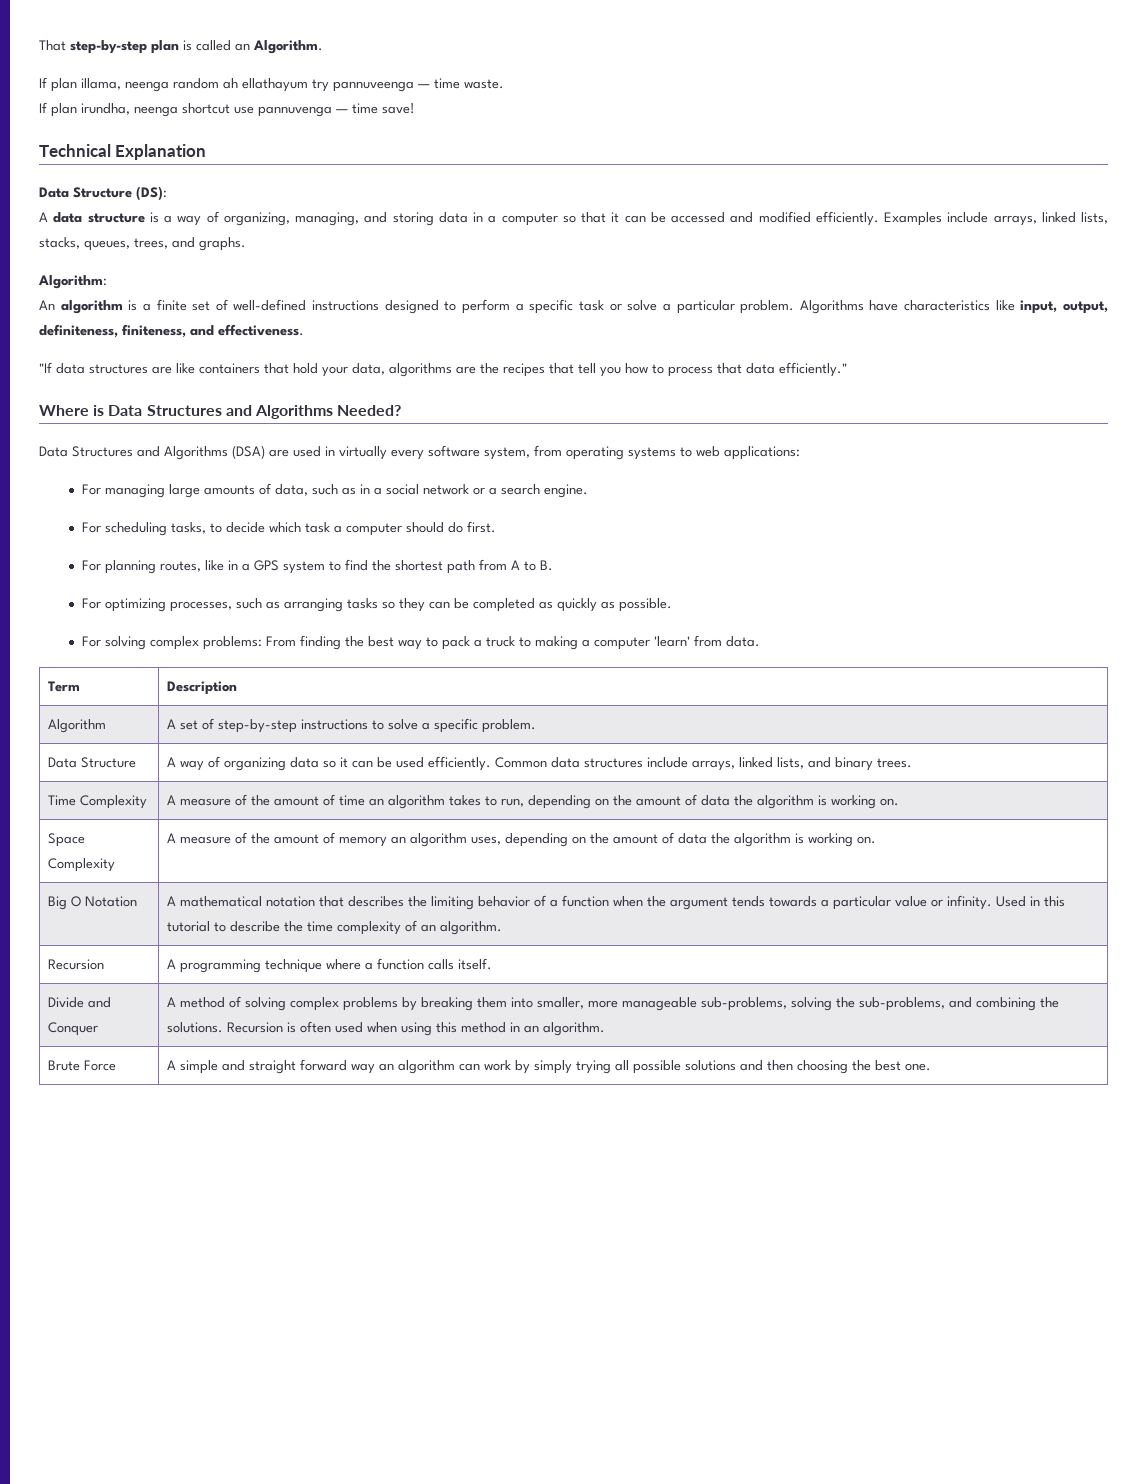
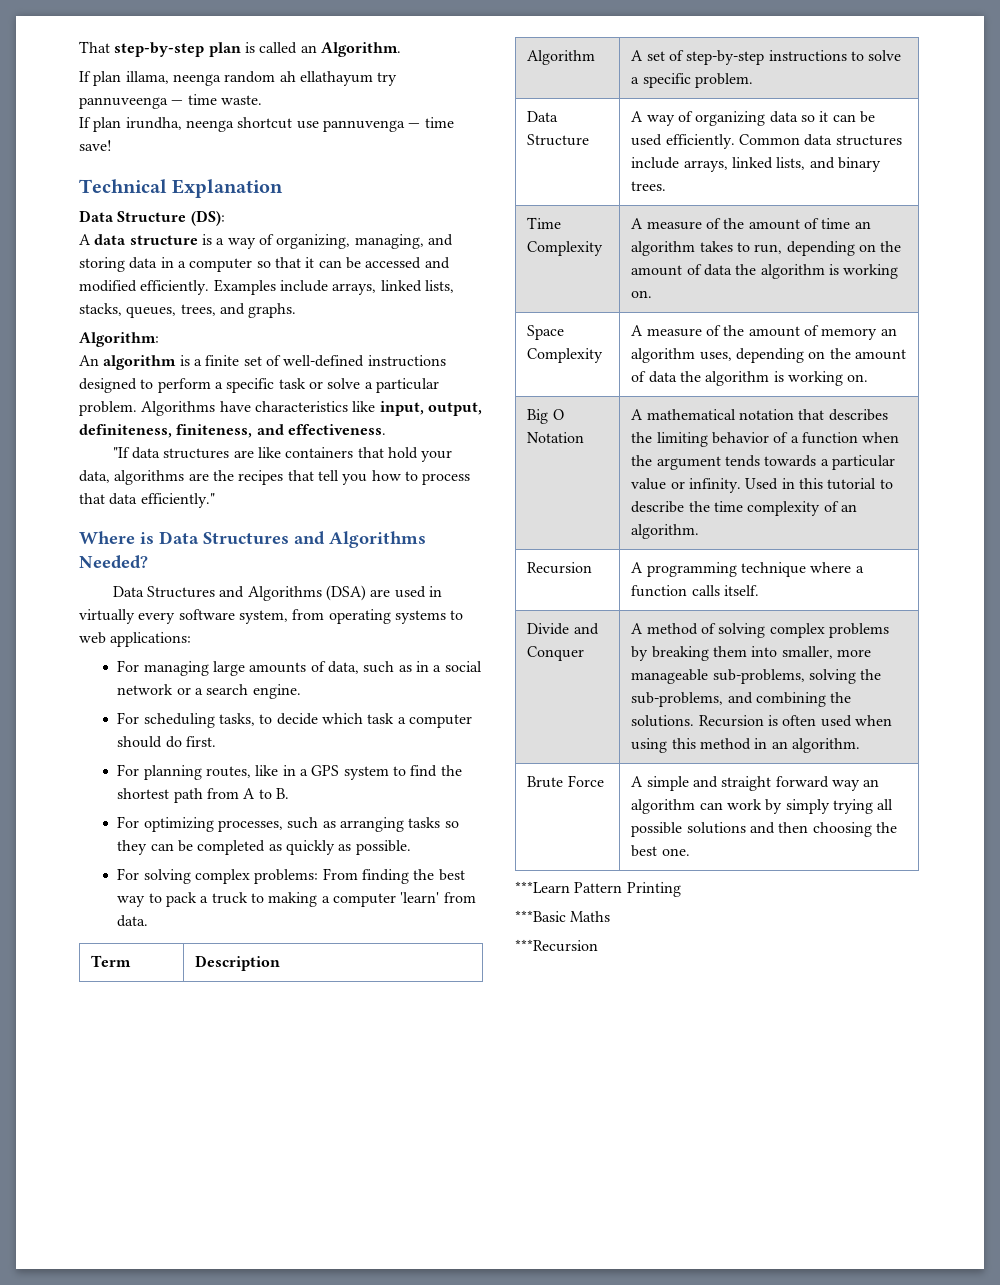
+ ***Learn Pattern Printing
+ ***Basic Maths
+ ***Recursion

